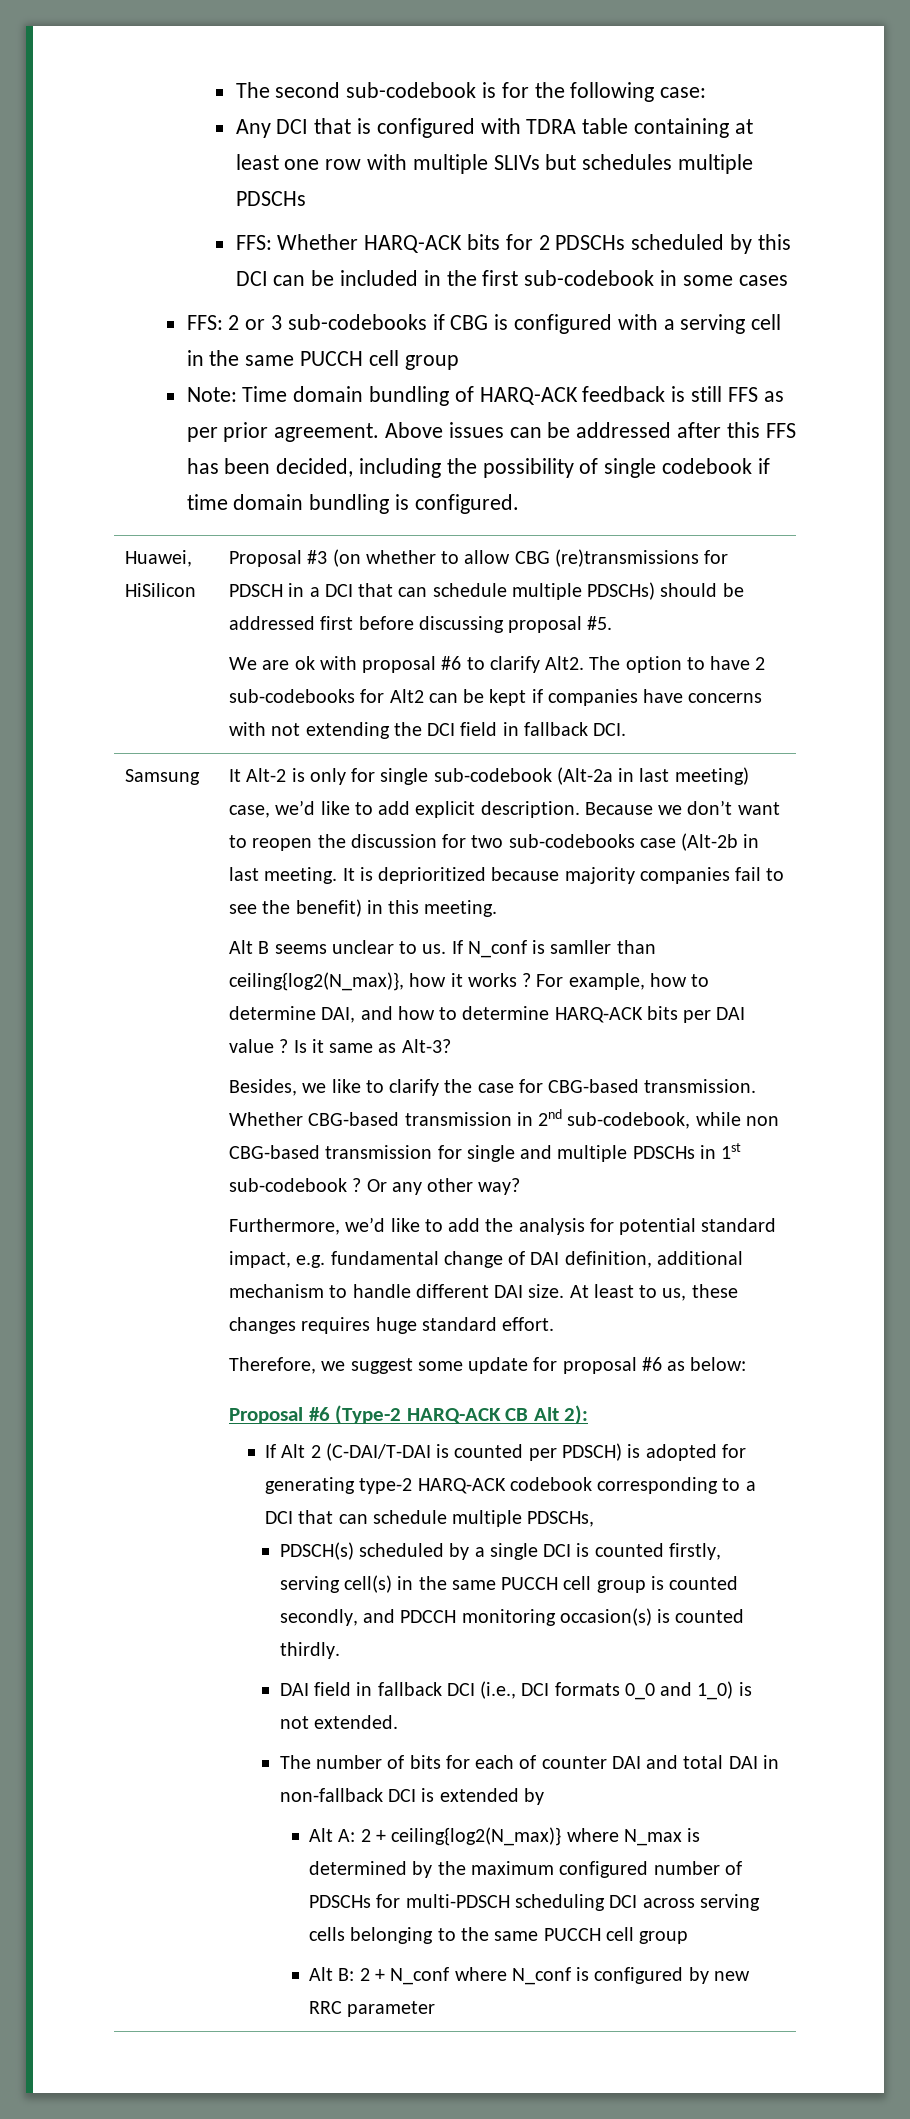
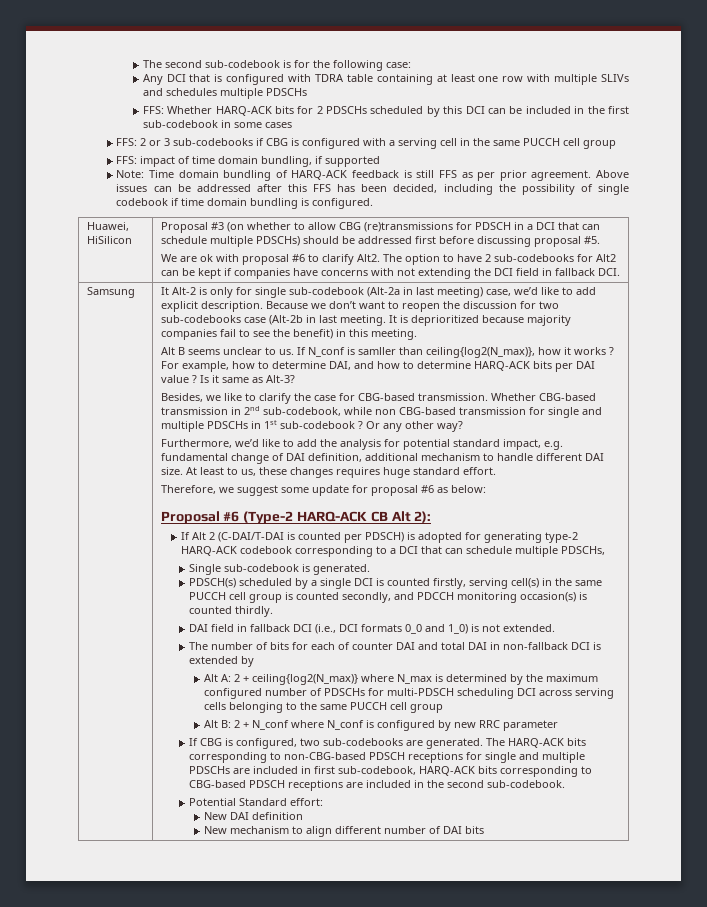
- Any DCI that is configured with TDRA table containing at least one row with multiple SLIVs but schedules multiple PDSCHs
+ Any DCI that is configured with TDRA table containing at least one row with multiple SLIVs and schedules multiple PDSCHs
+ FFS: impact of time domain bundling, if supported
+ Single sub-codebook is generated.
+ If CBG is configured, two sub-codebooks are generated. The HARQ-ACK bits corresponding to non-CBG-based PDSCH receptions for single and multiple PDSCHs are included in first sub-codebook, HARQ-ACK bits corresponding to CBG-based PDSCH receptions are included in the second sub-codebook.
+ Potential Standard effort:
+ New DAI definition
+ New mechanism to align different number of DAI bits

